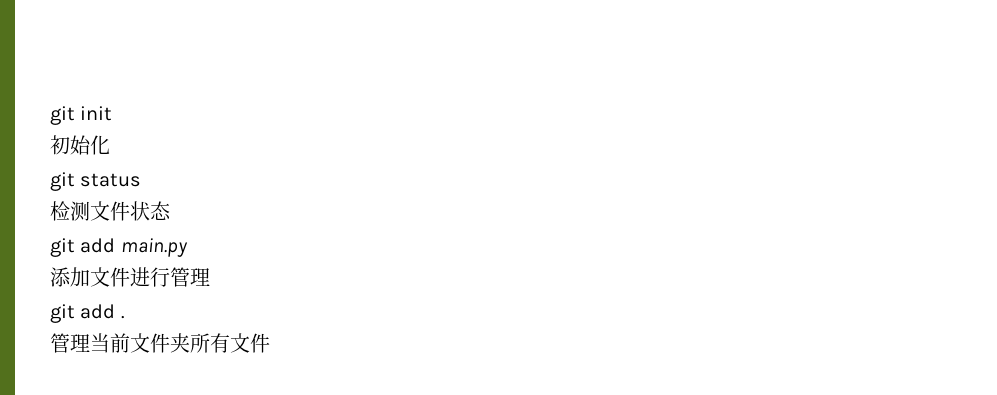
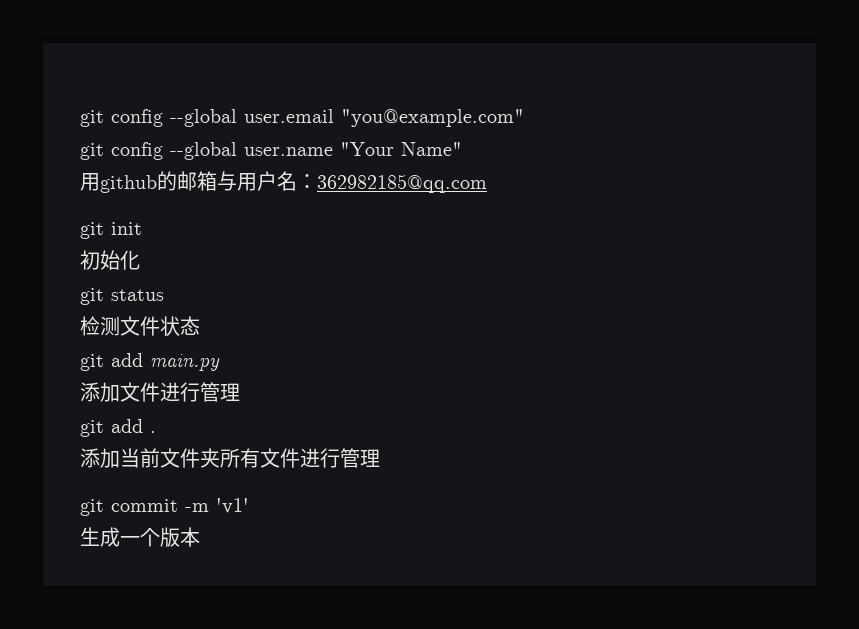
+ git config --global user.email "you@example.com"
+ git config --global user.name "Your Name"
+ 用github的邮箱与用户名：362982185@qq.com
- 管理当前文件夹所有文件
+ 添加当前文件夹所有文件进行管理
+ git commit -m 'v1'
+ 生成一个版本

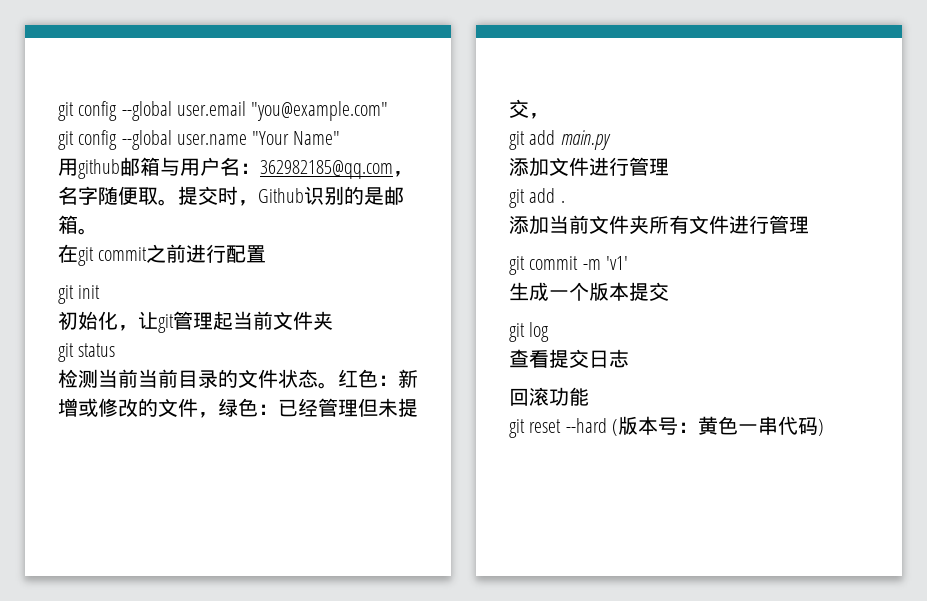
- 用github的邮箱与用户名：362982185@qq.com
+ 用github邮箱与用户名：362982185@qq.com，名字随便取。提交时，Github识别的是邮箱。
+ 在git commit之前进行配置
  git init
- 初始化
+ 初始化，让git管理起当前文件夹
- 检测文件状态
+ 检测当前当前目录的文件状态。红色：新增或修改的文件，绿色：已经管理但未提交，
- 生成一个版本
+ 生成一个版本提交
+ git log
+ 查看提交日志
+ 回滚功能
+ git reset --hard (版本号：黄色一串代码)

